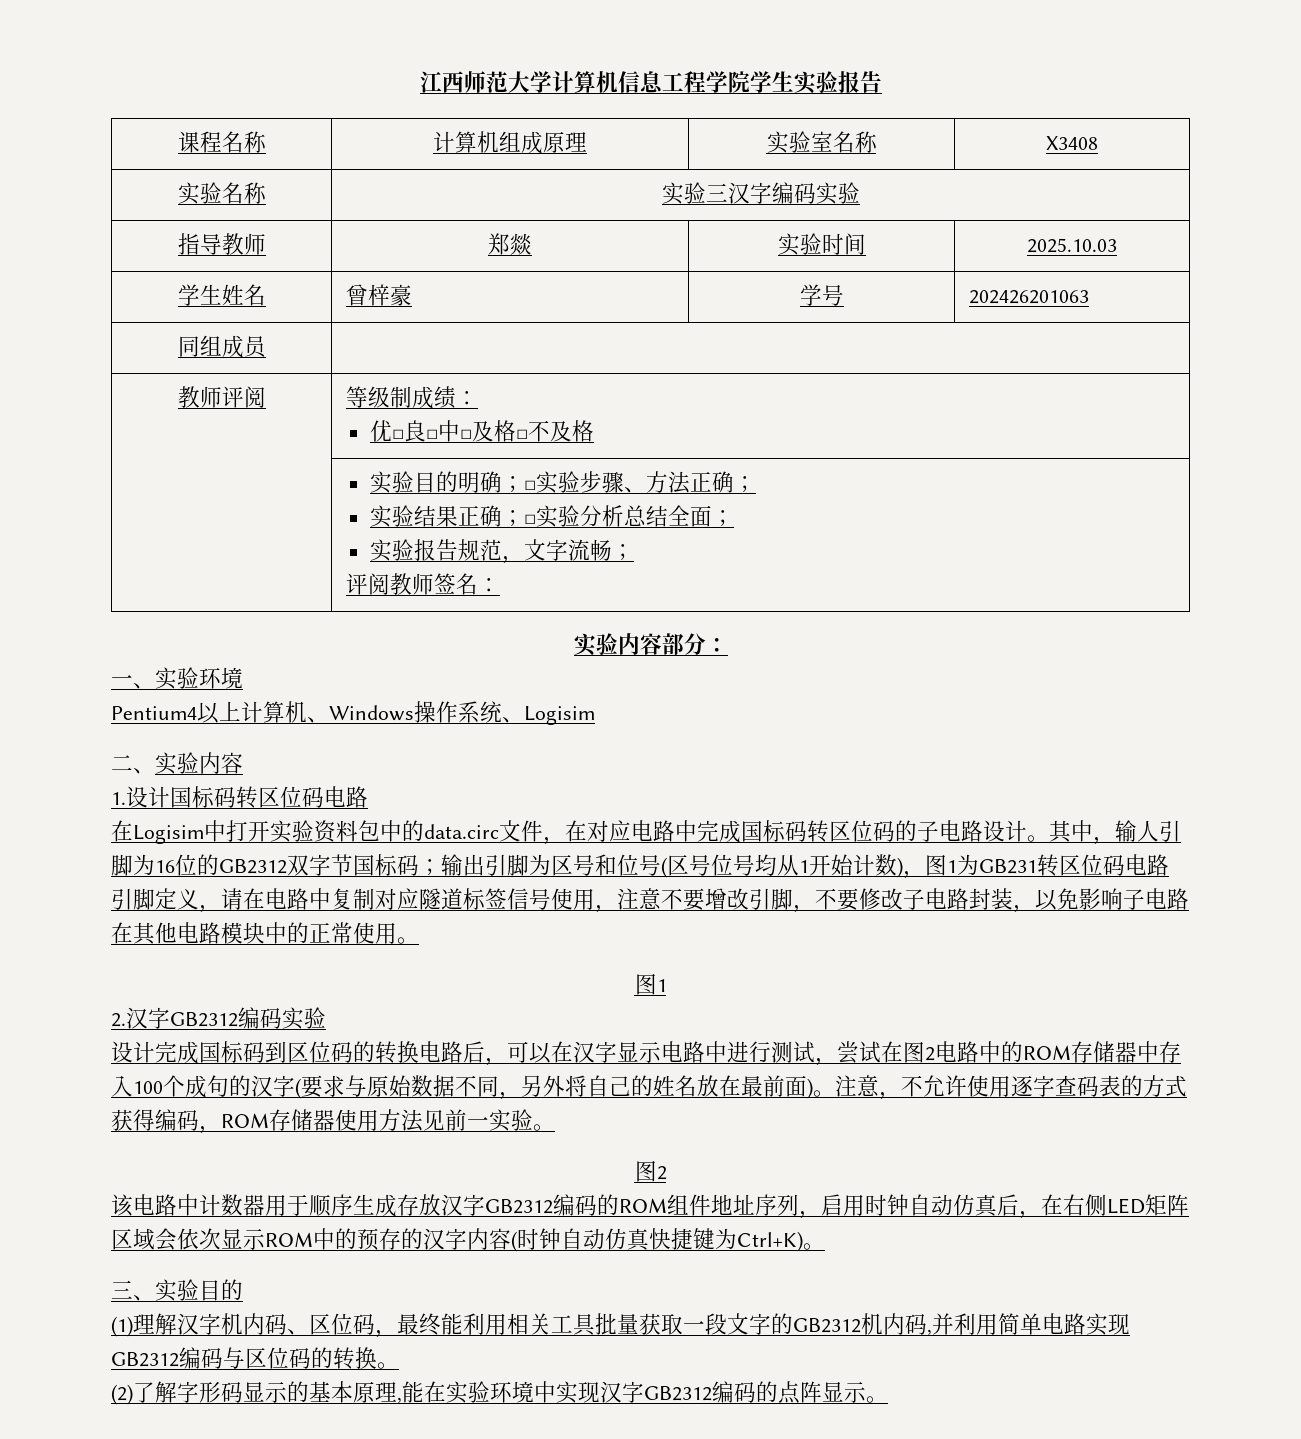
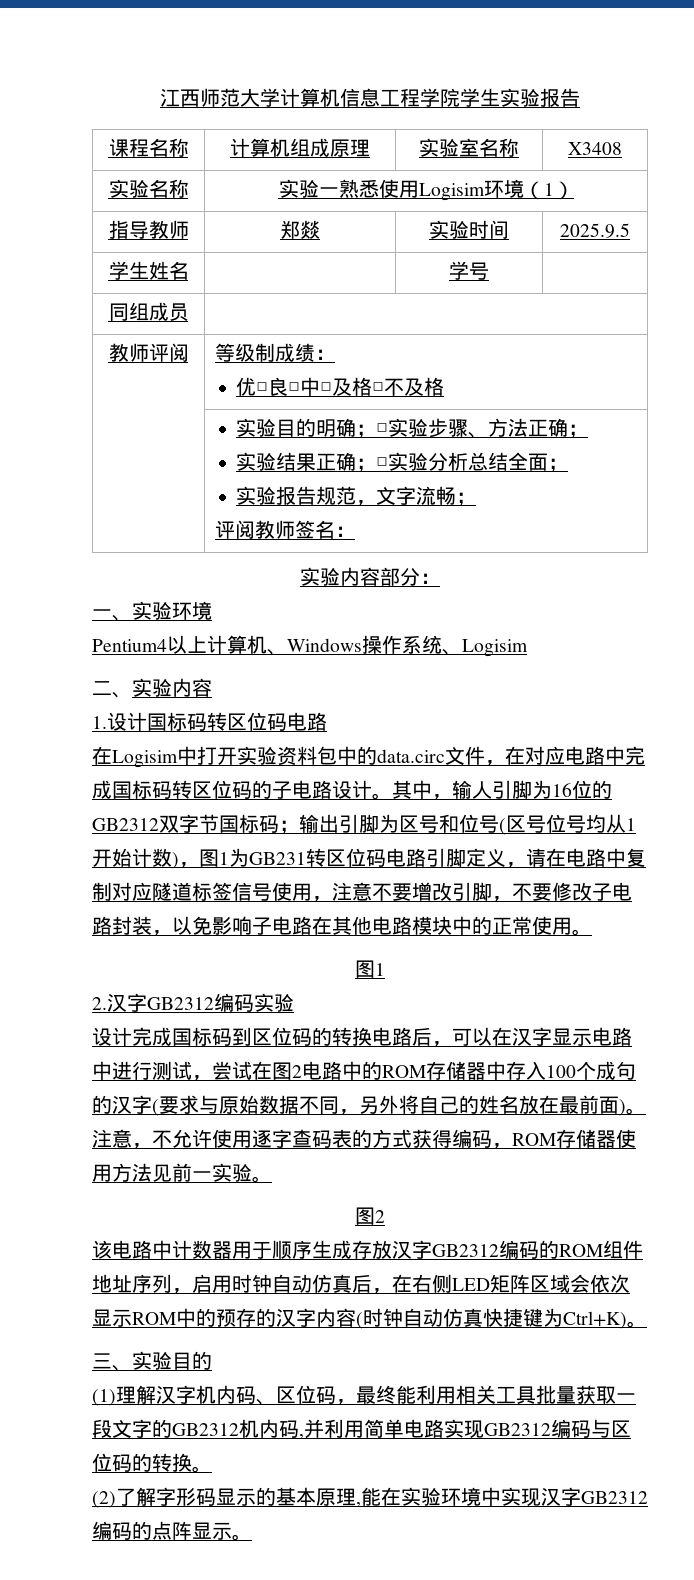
- 实验名称 | 实验三汉字编码实验
+ 实验名称 | 实验一熟悉使用Logisim环境（1）
- 指导教师 | 郑燚 | 实验时间 | 2025.10.03
+ 指导教师 | 郑燚 | 实验时间 | 2025.9.5
- 学生姓名 | 曾梓豪 | 学号 | 202426201063
+ 学生姓名 | | 学号 |

